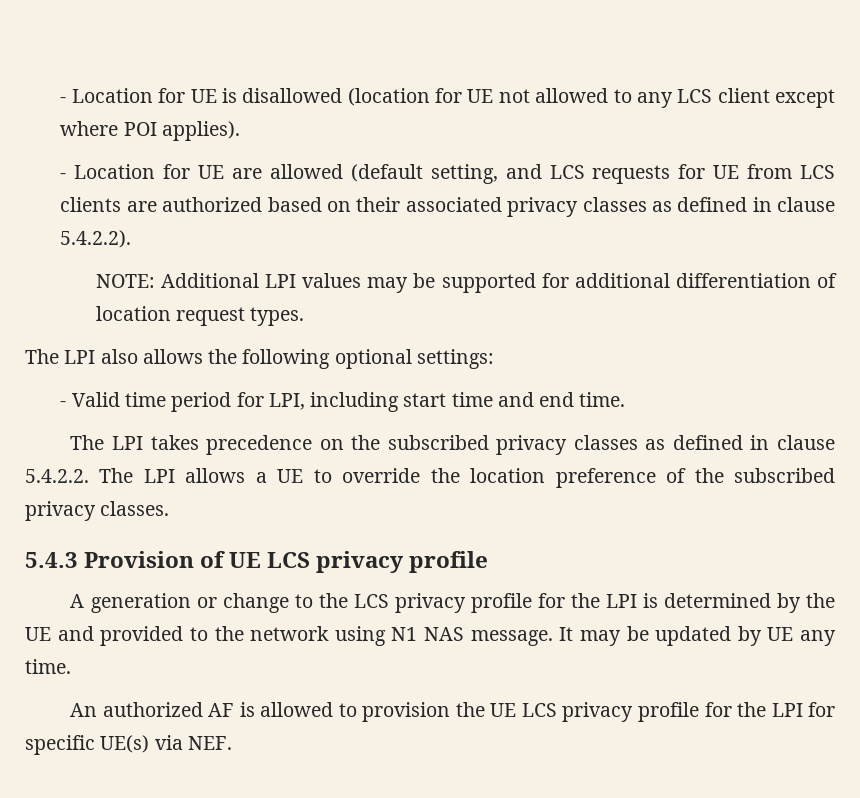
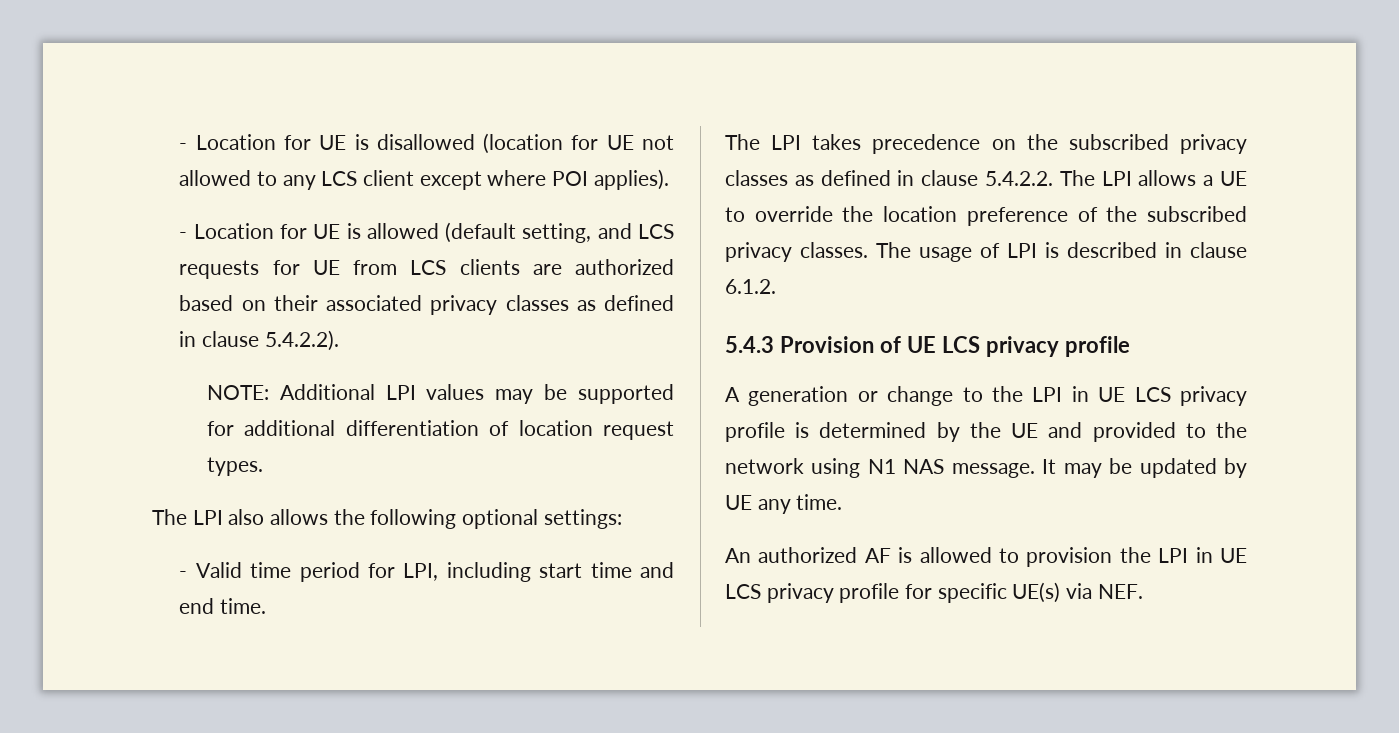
- - Location for UE are allowed (default setting, and LCS requests for UE from LCS clients are authorized based on their associated privacy classes as defined in clause 5.4.2.2).
+ - Location for UE is allowed (default setting, and LCS requests for UE from LCS clients are authorized based on their associated privacy classes as defined in clause 5.4.2.2).
+ The usage of LPI is described in clause 6.1.2.
- A generation or change to the LCS privacy profile for the LPI is determined by the UE and provided to the network using N1 NAS message.
+ A generation or change to the LPI in UE LCS privacy profile is determined by the UE and provided to the network using N1 NAS message.
- An authorized AF is allowed to provision the UE LCS privacy profile for the LPI for specific UE(s) via NEF.
+ An authorized AF is allowed to provision the LPI in UE LCS privacy profile for specific UE(s) via NEF.

